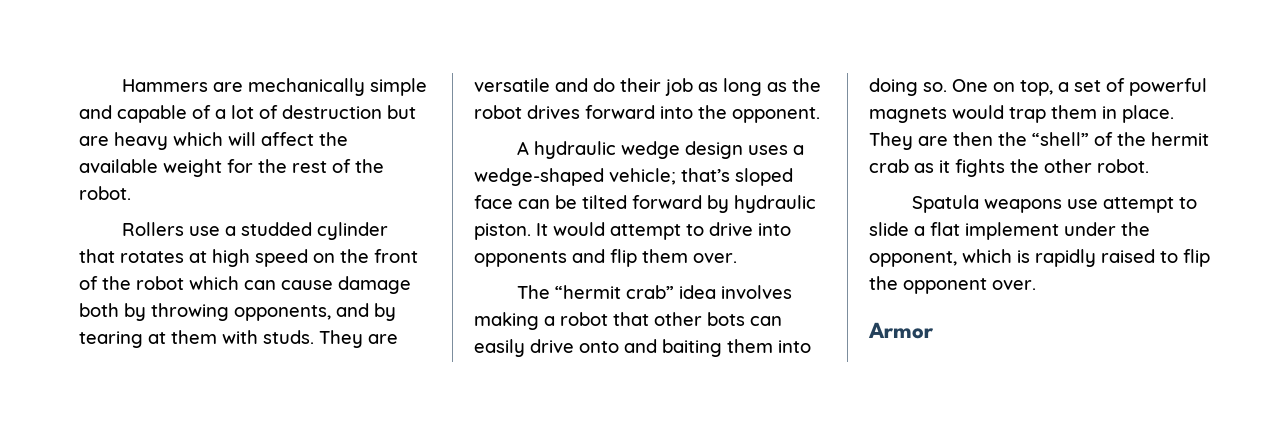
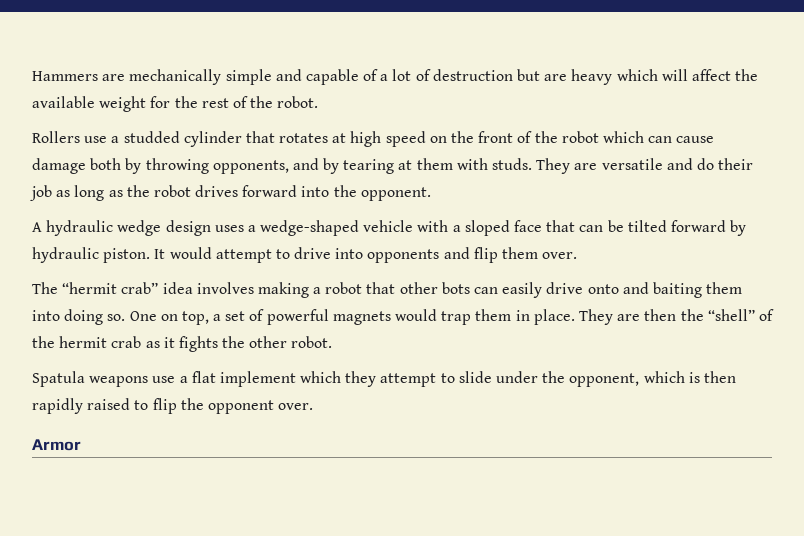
- A hydraulic wedge design uses a wedge-shaped vehicle; that’s sloped face can be tilted forward by hydraulic piston.
+ A hydraulic wedge design uses a wedge-shaped vehicle with a sloped face that can be tilted forward by hydraulic piston.
- Spatula weapons use attempt to slide a flat implement under the opponent, which is rapidly raised to flip the opponent over.
+ Spatula weapons use a flat implement which they attempt to slide under the opponent, which is then rapidly raised to flip the opponent over.

